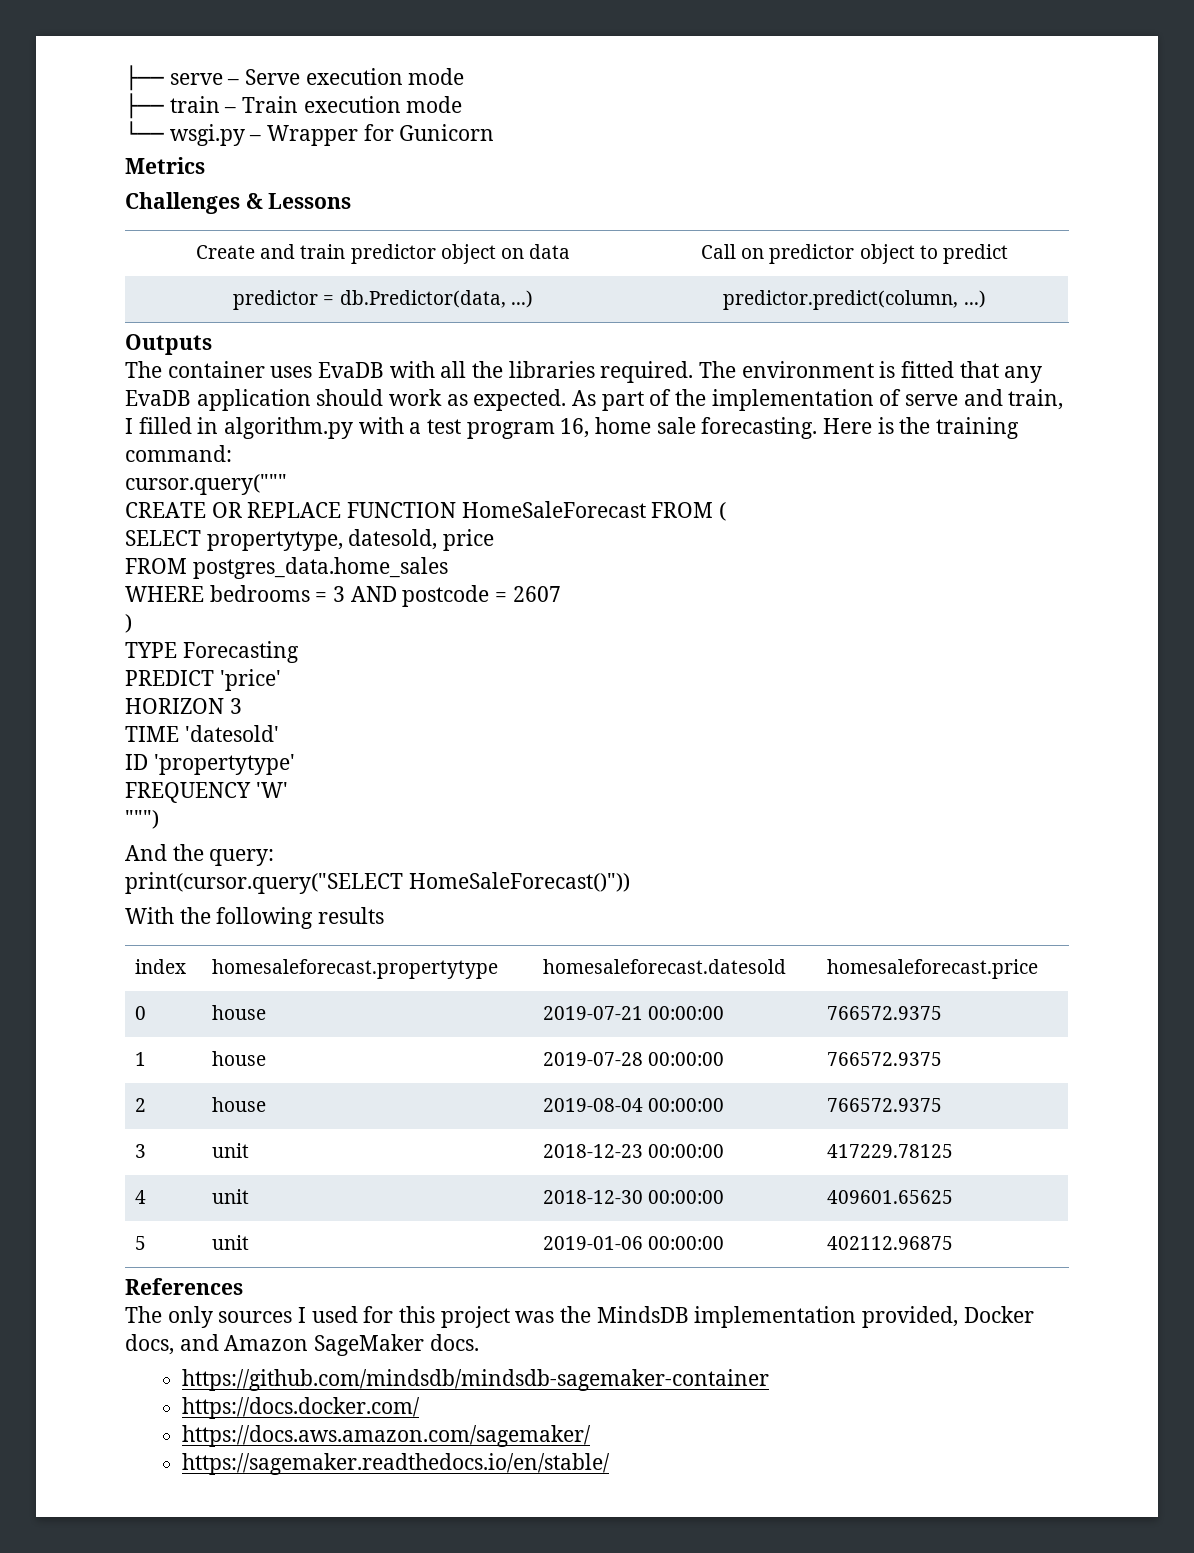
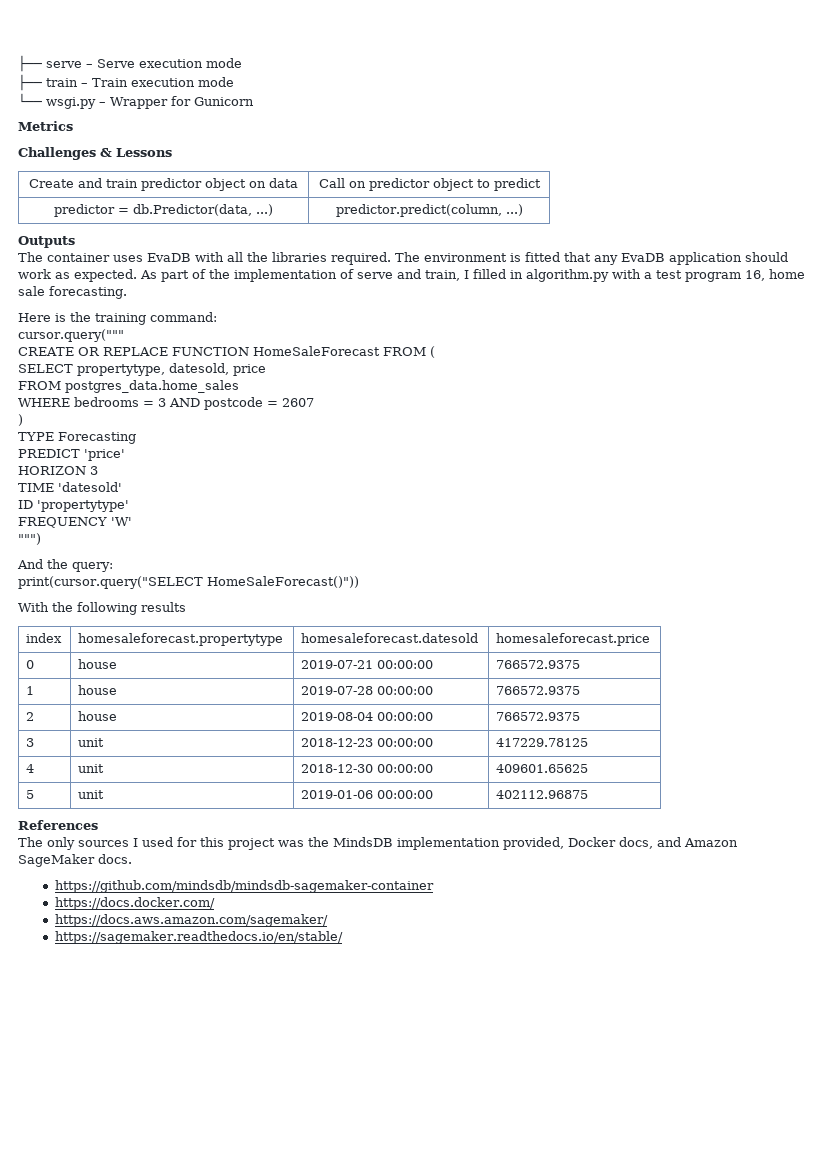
- As part of the implementation of serve and train, I filled in algorithm.py with a test program 16, home sale forecasting. Here is the training command:
+ As part of the implementation of serve and train, I filled in algorithm.py with a test program 16, home sale forecasting.
+ Here is the training command:

